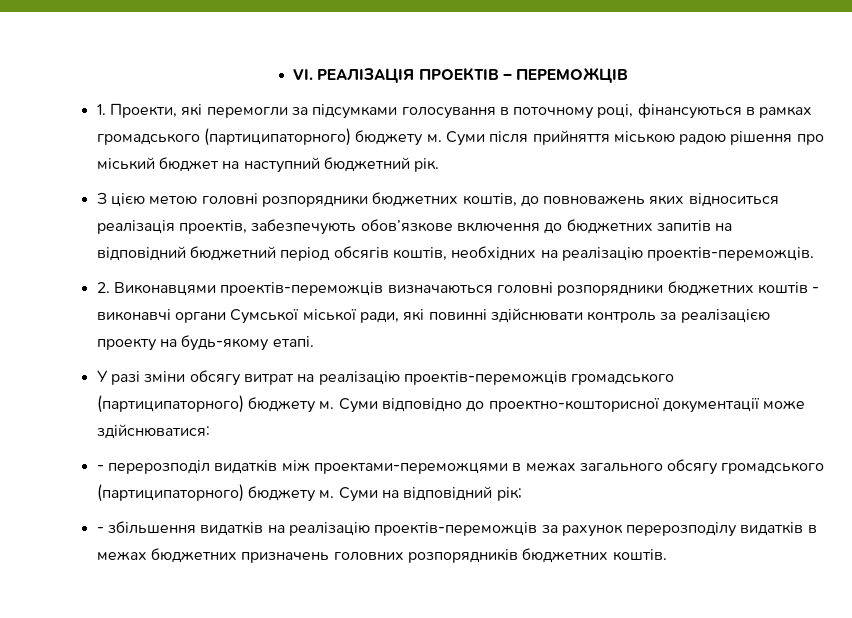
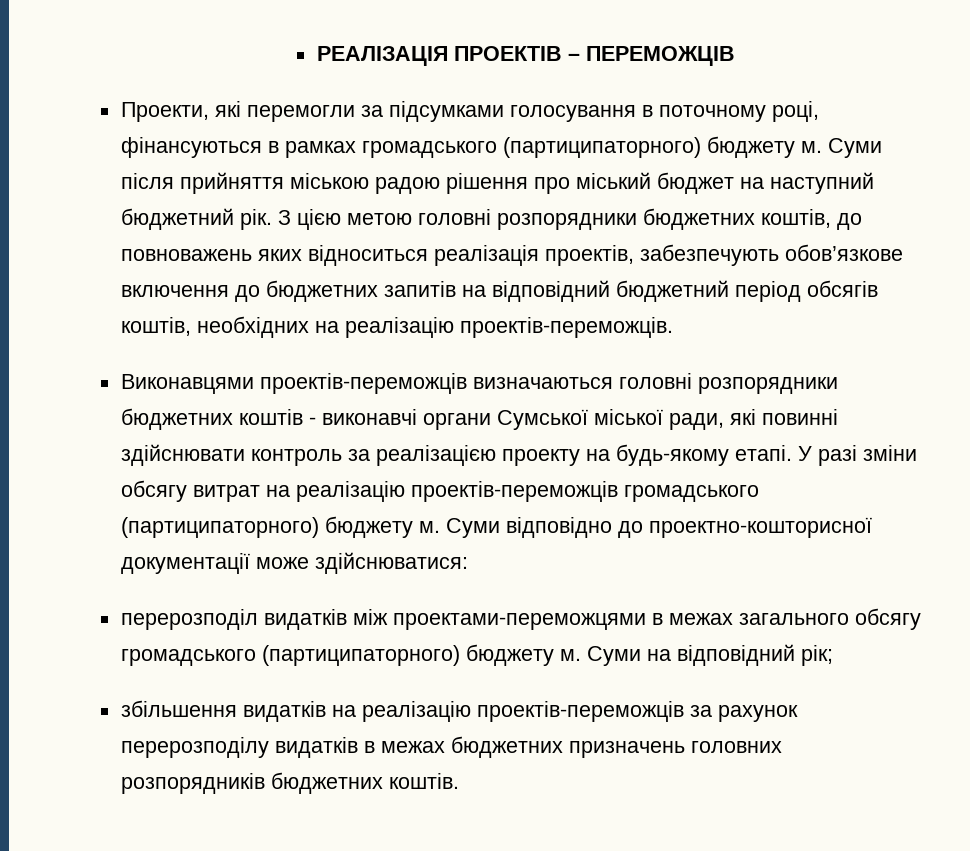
- VI. РЕАЛІЗАЦІЯ ПРОЕКТІВ – ПЕРЕМОЖЦІВ
+ РЕАЛІЗАЦІЯ ПРОЕКТІВ – ПЕРЕМОЖЦІВ
- 1. Проекти, які перемогли за підсумками голосування в поточному році, фінансуються в рамках громадського (партиципаторного) бюджету м.
+ Проекти, які перемогли за підсумками голосування в поточному році, фінансуються в рамках громадського (партиципаторного) бюджету м.
- Суми після прийняття міською радою рішення про міський бюджет на наступний бюджетний рік.
- З цією метою головні розпорядники бюджетних коштів, до повноважень яких відноситься реалізація проектів, забезпечують обов’язкове включення до бюджетних запитів на відповідний бюджетний період обсягів коштів, необхідних на реалізацію проектів-переможців.
+ Суми після прийняття міською радою рішення про міський бюджет на наступний бюджетний рік. З цією метою головні розпорядники бюджетних коштів, до повноважень яких відноситься реалізація проектів, забезпечують обов’язкове включення до бюджетних запитів на відповідний бюджетний період обсягів коштів, необхідних на реалізацію проектів-переможців.
- 2. Виконавцями проектів-переможців визначаються головні розпорядники бюджетних коштів - виконавчі органи Сумської міської ради, які повинні здійснювати контроль за реалізацією проекту на будь-якому етапі.
- У разі зміни обсягу витрат на реалізацію проектів-переможців громадського (партиципаторного) бюджету м.
+ Виконавцями проектів-переможців визначаються головні розпорядники бюджетних коштів - виконавчі органи Сумської міської ради, які повинні здійснювати контроль за реалізацією проекту на будь-якому етапі. У разі зміни обсягу витрат на реалізацію проектів-переможців громадського (партиципаторного) бюджету м.
- - перерозподіл видатків між проектами-переможцями в межах загального обсягу громадського (партиципаторного) бюджету м.
+ перерозподіл видатків між проектами-переможцями в межах загального обсягу громадського (партиципаторного) бюджету м.
- - збільшення видатків на реалізацію проектів-переможців за рахунок перерозподілу видатків в межах бюджетних призначень головних розпорядників бюджетних коштів.
+ збільшення видатків на реалізацію проектів-переможців за рахунок перерозподілу видатків в межах бюджетних призначень головних розпорядників бюджетних коштів.

